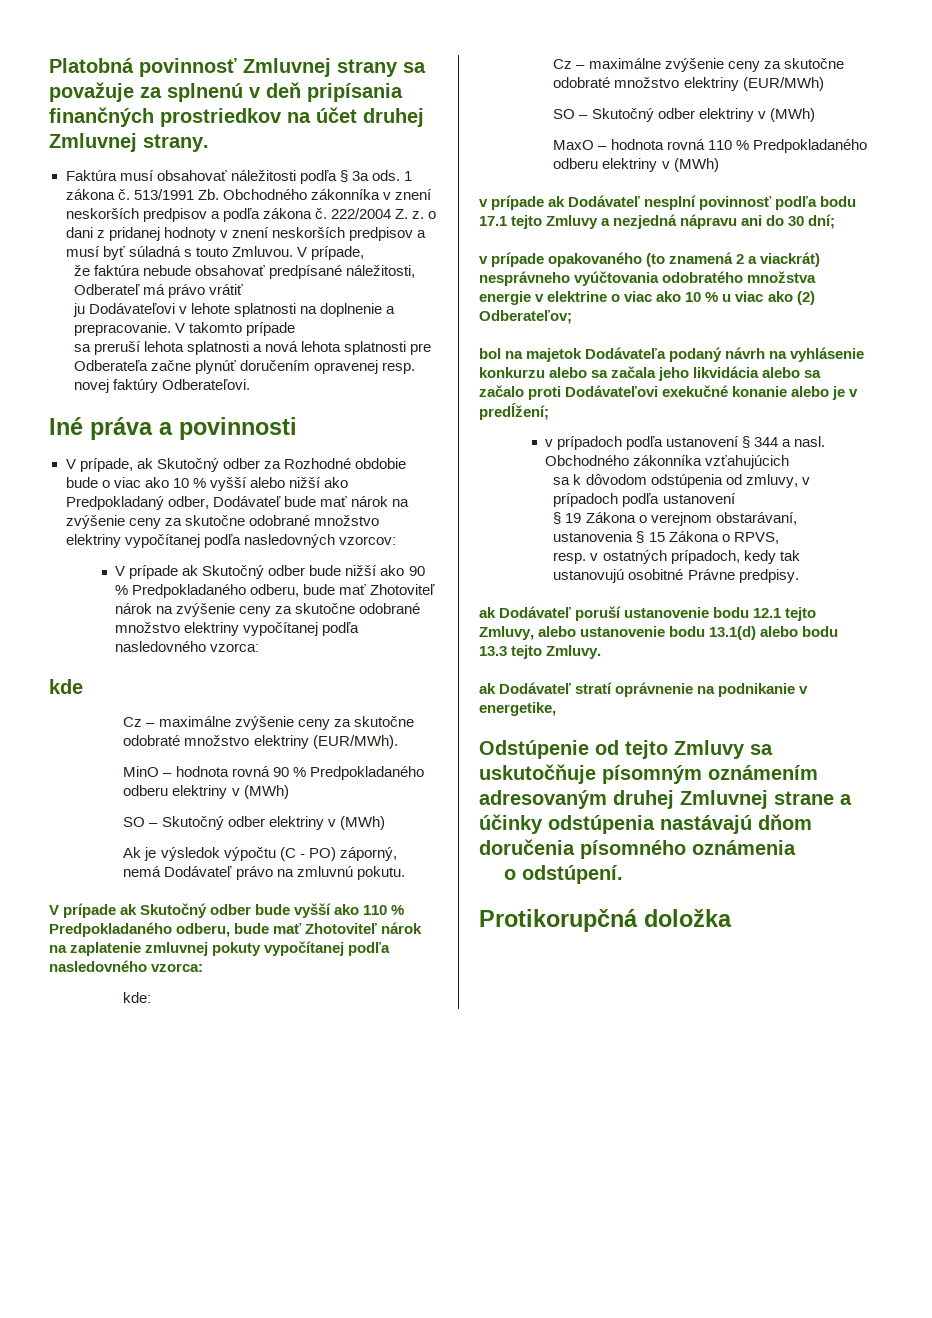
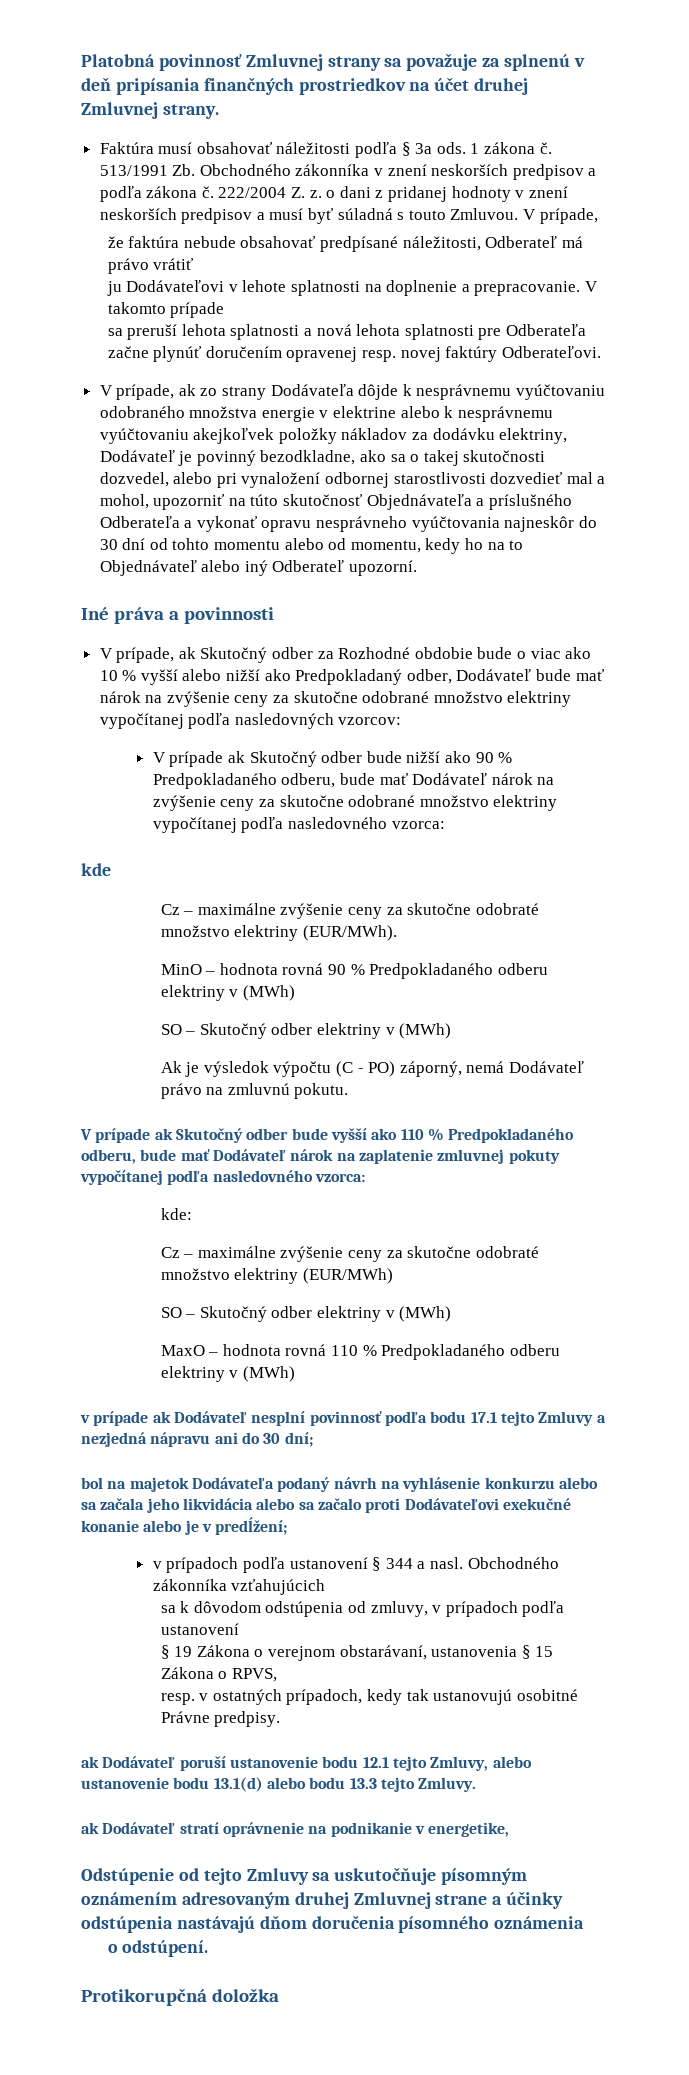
+ V prípade, ak zo strany Dodávateľa dôjde k nesprávnemu vyúčtovaniu odobraného množstva energie v elektrine alebo k nesprávnemu vyúčtovaniu akejkoľvek položky nákladov za dodávku elektriny, Dodávateľ je povinný bezodkladne, ako sa o takej skutočnosti dozvedel, alebo pri vynaložení odbornej starostlivosti dozvedieť mal a mohol, upozorniť na túto skutočnosť Objednávateľa a príslušného Odberateľa a vykonať opravu nesprávneho vyúčtovania najneskôr do 30 dní od tohto momentu alebo od momentu, kedy ho na to Objednávateľ alebo iný Odberateľ upozorní.
- V prípade ak Skutočný odber bude nižší ako 90 % Predpokladaného odberu, bude mať Zhotoviteľ nárok na zvýšenie ceny za skutočne odobrané množstvo elektriny vypočítanej podľa nasledovného vzorca:
+ V prípade ak Skutočný odber bude nižší ako 90 % Predpokladaného odberu, bude mať Dodávateľ nárok na zvýšenie ceny za skutočne odobrané množstvo elektriny vypočítanej podľa nasledovného vzorca:
- V prípade ak Skutočný odber bude vyšší ako 110 % Predpokladaného odberu, bude mať Zhotoviteľ nárok na zaplatenie zmluvnej pokuty vypočítanej podľa nasledovného vzorca:
+ V prípade ak Skutočný odber bude vyšší ako 110 % Predpokladaného odberu, bude mať Dodávateľ nárok na zaplatenie zmluvnej pokuty vypočítanej podľa nasledovného vzorca:
- v prípade opakovaného (to znamená 2 a viackrát) nesprávneho vyúčtovania odobratého množstva energie v elektrine o viac ako 10 % u viac ako (2) Odberateľov;

